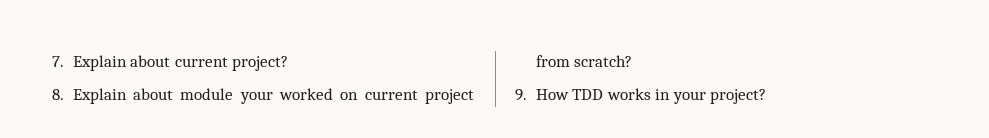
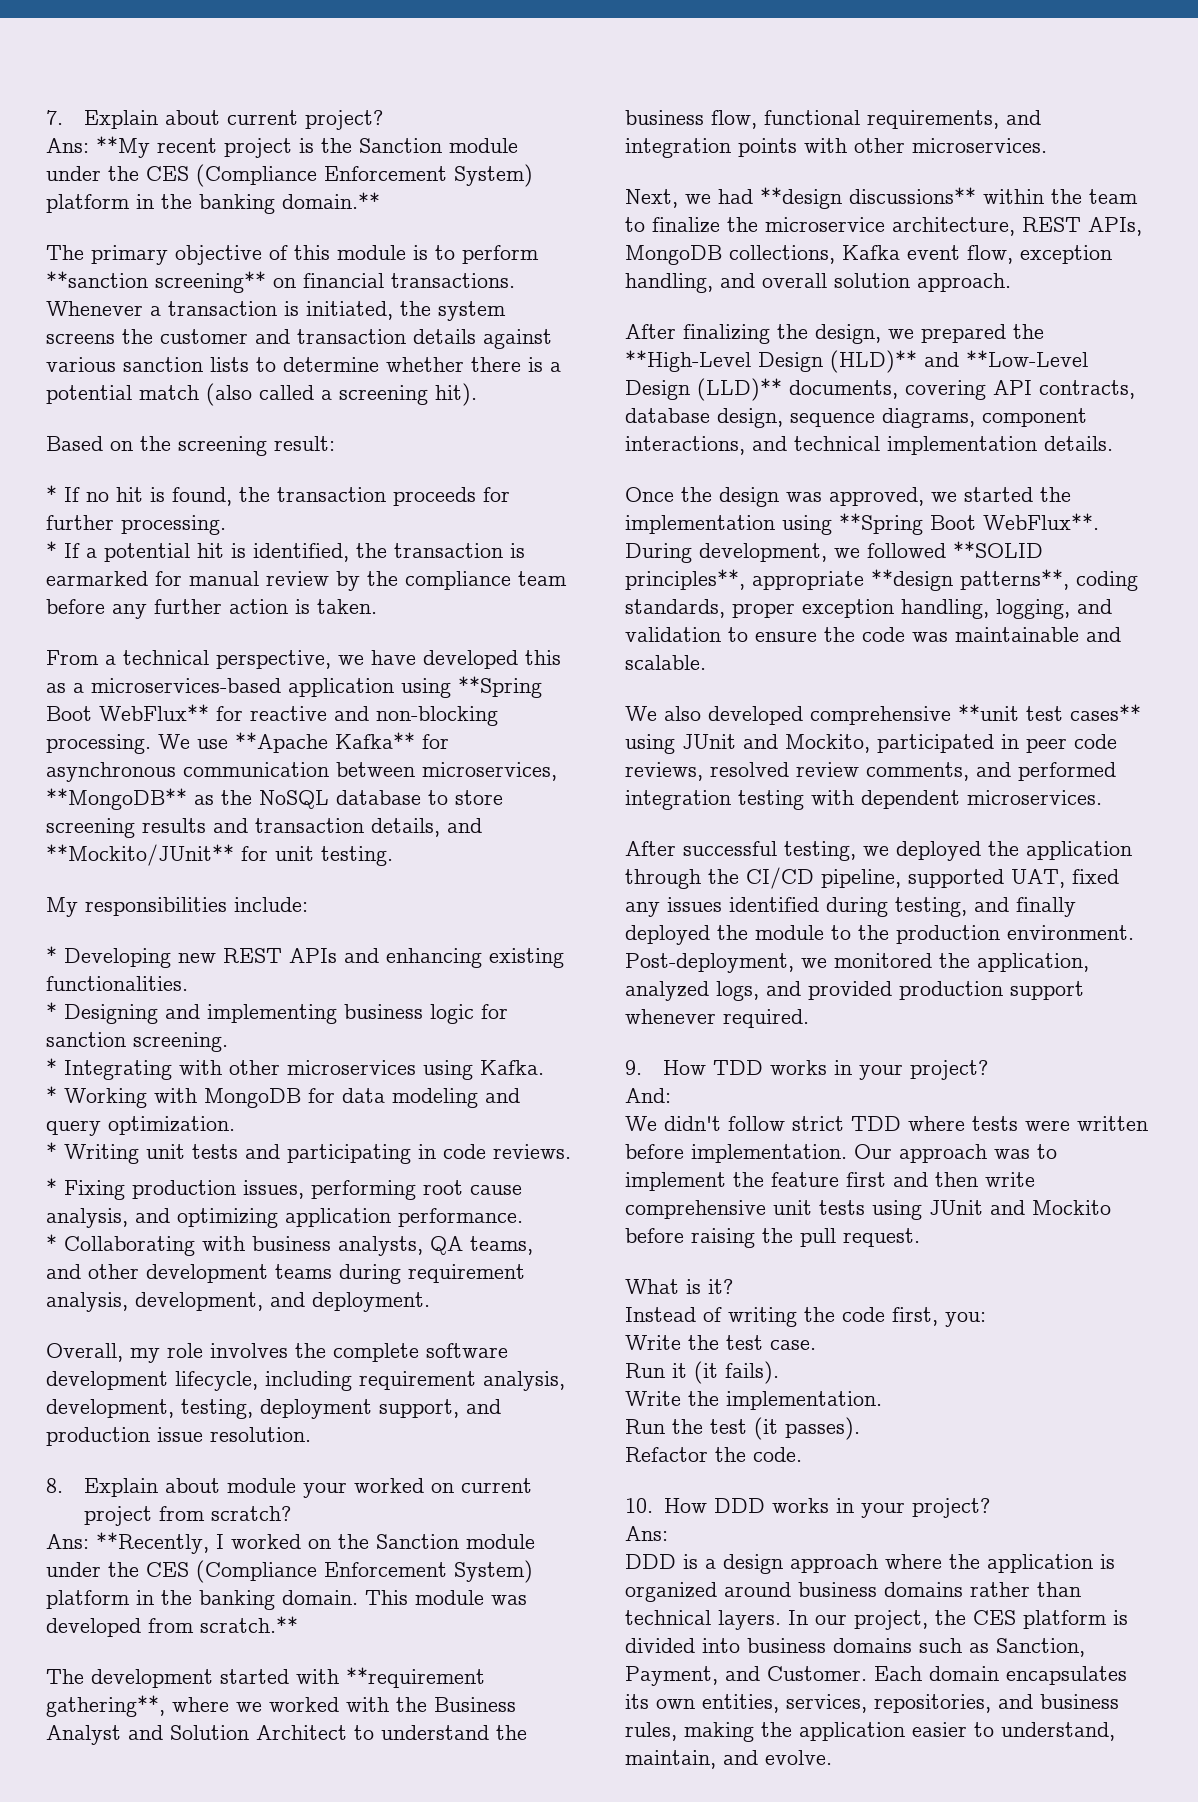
+ Ans: **My recent project is the Sanction module under the CES (Compliance Enforcement System) platform in the banking domain.**
+ The primary objective of this module is to perform **sanction screening** on financial transactions. Whenever a transaction is initiated, the system screens the customer and transaction details against various sanction lists to determine whether there is a potential match (also called a screening hit).
+ Based on the screening result:
+ * If no hit is found, the transaction proceeds for further processing.
+ * If a potential hit is identified, the transaction is earmarked for manual review by the compliance team before any further action is taken.
+ From a technical perspective, we have developed this as a microservices-based application using **Spring Boot WebFlux** for reactive and non-blocking processing. We use **Apache Kafka** for asynchronous communication between microservices, **MongoDB** as the NoSQL database to store screening results and transaction details, and **Mockito/JUnit** for unit testing.
+ My responsibilities include:
+ * Developing new REST APIs and enhancing existing functionalities.
+ * Designing and implementing business logic for sanction screening.
+ * Integrating with other microservices using Kafka.
+ * Working with MongoDB for data modeling and query optimization.
+ * Writing unit tests and participating in code reviews.
+ * Fixing production issues, performing root cause analysis, and optimizing application performance.
+ * Collaborating with business analysts, QA teams, and other development teams during requirement analysis, development, and deployment.
+ Overall, my role involves the complete software development lifecycle, including requirement analysis, development, testing, deployment support, and production issue resolution.
+ Ans: **Recently, I worked on the Sanction module under the CES (Compliance Enforcement System) platform in the banking domain. This module was developed from scratch.**
+ The development started with **requirement gathering**, where we worked with the Business Analyst and Solution Architect to understand the business flow, functional requirements, and integration points with other microservices.
+ Next, we had **design discussions** within the team to finalize the microservice architecture, REST APIs, MongoDB collections, Kafka event flow, exception handling, and overall solution approach.
+ After finalizing the design, we prepared the **High-Level Design (HLD)** and **Low-Level Design (LLD)** documents, covering API contracts, database design, sequence diagrams, component interactions, and technical implementation details.
+ Once the design was approved, we started the implementation using **Spring Boot WebFlux**. During development, we followed **SOLID principles**, appropriate **design patterns**, coding standards, proper exception handling, logging, and validation to ensure the code was maintainable and scalable.
+ We also developed comprehensive **unit test cases** using JUnit and Mockito, participated in peer code reviews, resolved review comments, and performed integration testing with dependent microservices.
+ After successful testing, we deployed the application through the CI/CD pipeline, supported UAT, fixed any issues identified during testing, and finally deployed the module to the production environment. Post-deployment, we monitored the application, analyzed logs, and provided production support whenever required.
+ And:
+ We didn't follow strict TDD where tests were written before implementation. Our approach was to implement the feature first and then write comprehensive unit tests using JUnit and Mockito before raising the pull request.
+ What is it?
+ Instead of writing the code first, you:
+ Write the test case.
+ Run it (it fails).
+ Write the implementation.
+ Run the test (it passes).
+ Refactor the code.
+ 10. How DDD works in your project?
+ Ans:
+ DDD is a design approach where the application is organized around business domains rather than technical layers. In our project, the CES platform is divided into business domains such as Sanction, Payment, and Customer. Each domain encapsulates its own entities, services, repositories, and business rules, making the application easier to understand, maintain, and evolve.

